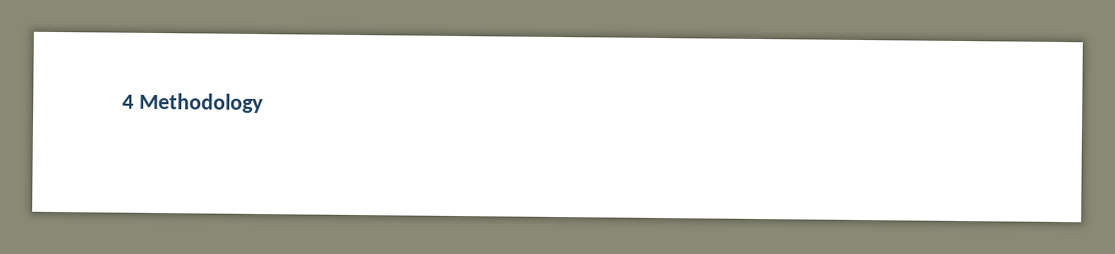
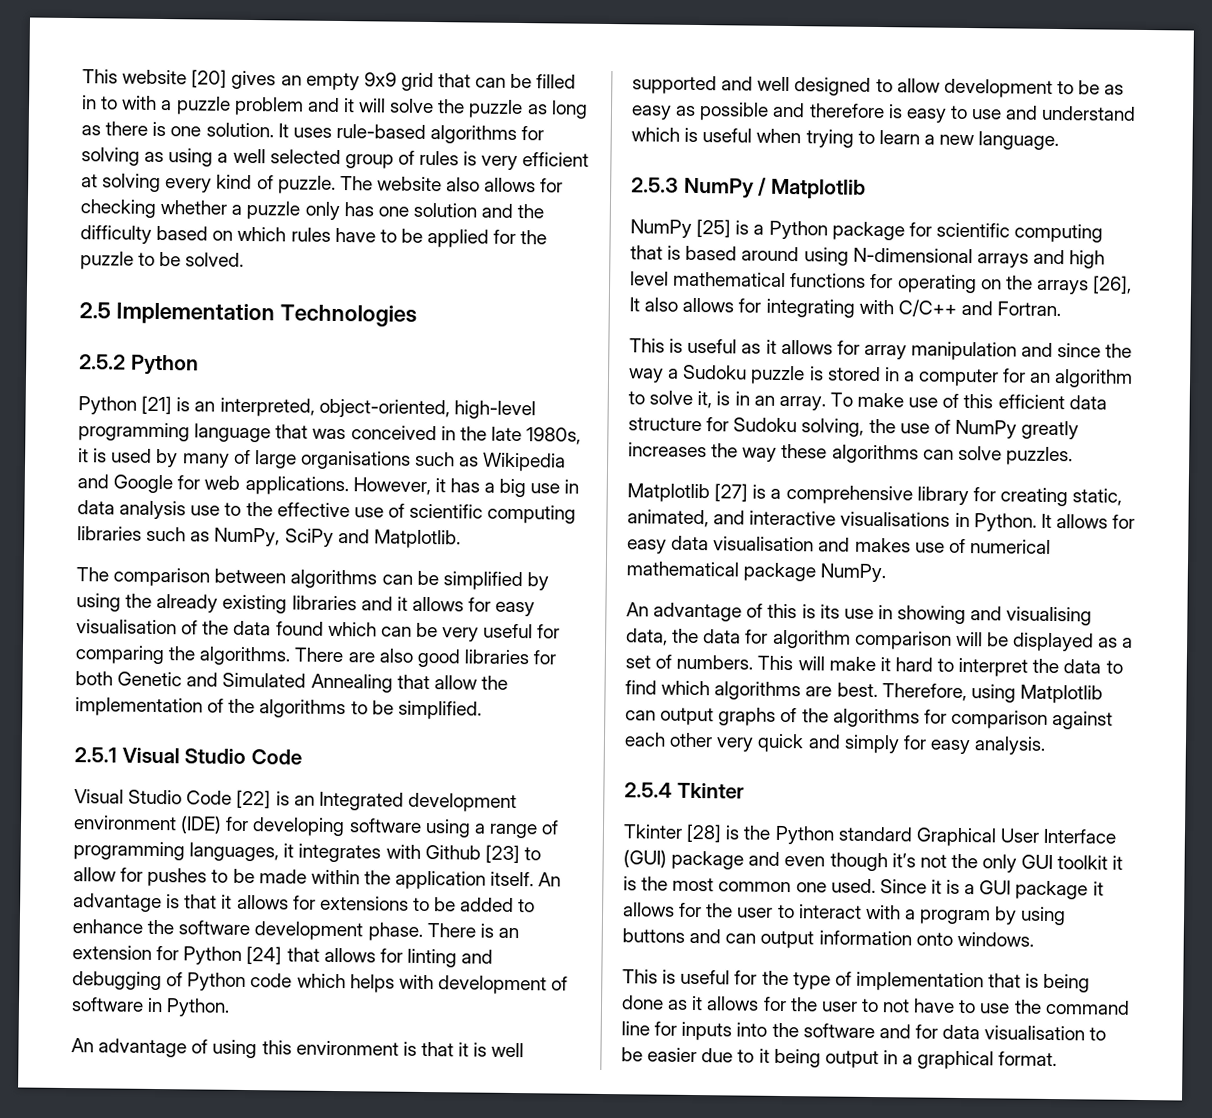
- 4 Methodology
+ This website [20] gives an empty 9x9 grid that can be filled in to with a puzzle problem and it will solve the puzzle as long as there is one solution. It uses rule-based algorithms for solving as using a well selected group of rules is very efficient at solving every kind of puzzle. The website also allows for checking whether a puzzle only has one solution and the difficulty based on which rules have to be applied for the puzzle to be solved.
+ 2.5 Implementation Technologies
+ 2.5.2 Python
+ Python [21] is an interpreted, object-oriented, high-level programming language that was conceived in the late 1980s, it is used by many of large organisations such as Wikipedia and Google for web applications. However, it has a big use in data analysis use to the effective use of scientific computing libraries such as NumPy, SciPy and Matplotlib.
+ The comparison between algorithms can be simplified by using the already existing libraries and it allows for easy visualisation of the data found which can be very useful for comparing the algorithms. There are also good libraries for both Genetic and Simulated Annealing that allow the implementation of the algorithms to be simplified.
+ 2.5.1 Visual Studio Code
+ Visual Studio Code [22] is an Integrated development environment (IDE) for developing software using a range of programming languages, it integrates with Github [23] to allow for pushes to be made within the application itself. An advantage is that it allows for extensions to be added to enhance the software development phase. There is an extension for Python [24] that allows for linting and debugging of Python code which helps with development of software in Python.
+ An advantage of using this environment is that it is well supported and well designed to allow development to be as easy as possible and therefore is easy to use and understand which is useful when trying to learn a new language.
+ 2.5.3 NumPy / Matplotlib
+ NumPy [25] is a Python package for scientific computing that is based around using N-dimensional arrays and high level mathematical functions for operating on the arrays [26], It also allows for integrating with C/C++ and Fortran.
+ This is useful as it allows for array manipulation and since the way a Sudoku puzzle is stored in a computer for an algorithm to solve it, is in an array. To make use of this efficient data structure for Sudoku solving, the use of NumPy greatly increases the way these algorithms can solve puzzles.
+ Matplotlib [27] is a comprehensive library for creating static, animated, and interactive visualisations in Python. It allows for easy data visualisation and makes use of numerical mathematical package NumPy.
+ An advantage of this is its use in showing and visualising data, the data for algorithm comparison will be displayed as a set of numbers. This will make it hard to interpret the data to find which algorithms are best. Therefore, using Matplotlib can output graphs of the algorithms for comparison against each other very quick and simply for easy analysis.
+ 2.5.4 Tkinter
+ Tkinter [28] is the Python standard Graphical User Interface (GUI) package and even though it’s not the only GUI toolkit it is the most common one used. Since it is a GUI package it allows for the user to interact with a program by using buttons and can output information onto windows.
+ This is useful for the type of implementation that is being done as it allows for the user to not have to use the command line for inputs into the software and for data visualisation to be easier due to it being output in a graphical format.

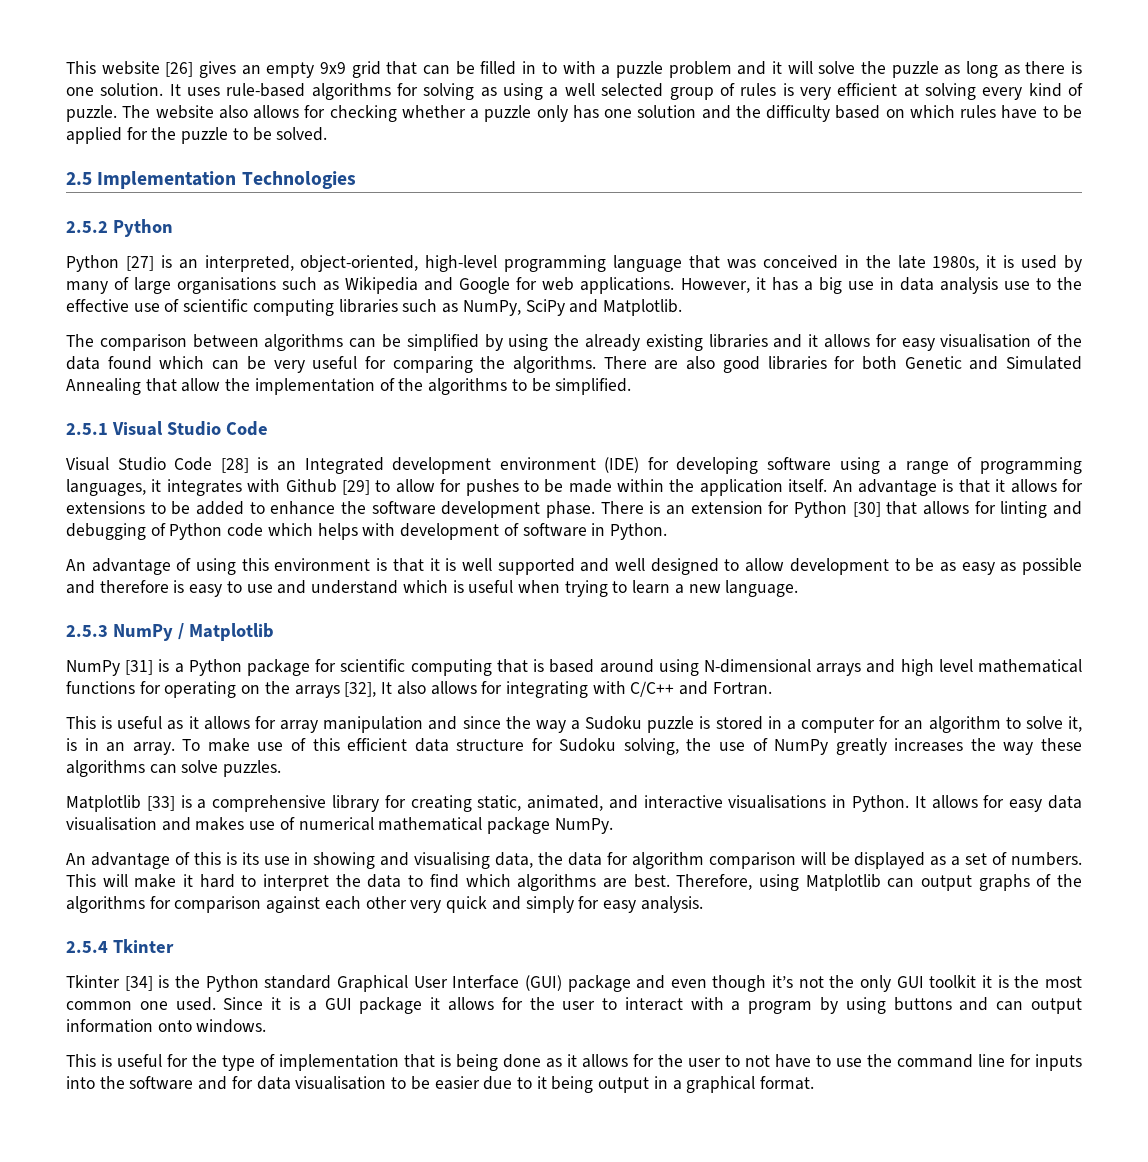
- This website [20] gives an empty 9x9 grid that can be filled in to with a puzzle problem and it will solve the puzzle as long as there is one solution.
+ This website [26] gives an empty 9x9 grid that can be filled in to with a puzzle problem and it will solve the puzzle as long as there is one solution.
- Python [21] is an interpreted, object-oriented, high-level programming language that was conceived in the late 1980s, it is used by many of large organisations such as Wikipedia and Google for web applications.
+ Python [27] is an interpreted, object-oriented, high-level programming language that was conceived in the late 1980s, it is used by many of large organisations such as Wikipedia and Google for web applications.
- Visual Studio Code [22] is an Integrated development environment (IDE) for developing software using a range of programming languages, it integrates with Github [23] to allow for pushes to be made within the application itself.
+ Visual Studio Code [28] is an Integrated development environment (IDE) for developing software using a range of programming languages, it integrates with Github [29] to allow for pushes to be made within the application itself.
- There is an extension for Python [24] that allows for linting and debugging of Python code which helps with development of software in Python.
+ There is an extension for Python [30] that allows for linting and debugging of Python code which helps with development of software in Python.
- NumPy [25] is a Python package for scientific computing that is based around using N-dimensional arrays and high level mathematical functions for operating on the arrays [26], It also allows for integrating with C/C++ and Fortran.
+ NumPy [31] is a Python package for scientific computing that is based around using N-dimensional arrays and high level mathematical functions for operating on the arrays [32], It also allows for integrating with C/C++ and Fortran.
- Matplotlib [27] is a comprehensive library for creating static, animated, and interactive visualisations in Python.
+ Matplotlib [33] is a comprehensive library for creating static, animated, and interactive visualisations in Python.
- Tkinter [28] is the Python standard Graphical User Interface (GUI) package and even though it’s not the only GUI toolkit it is the most common one used.
+ Tkinter [34] is the Python standard Graphical User Interface (GUI) package and even though it’s not the only GUI toolkit it is the most common one used.

